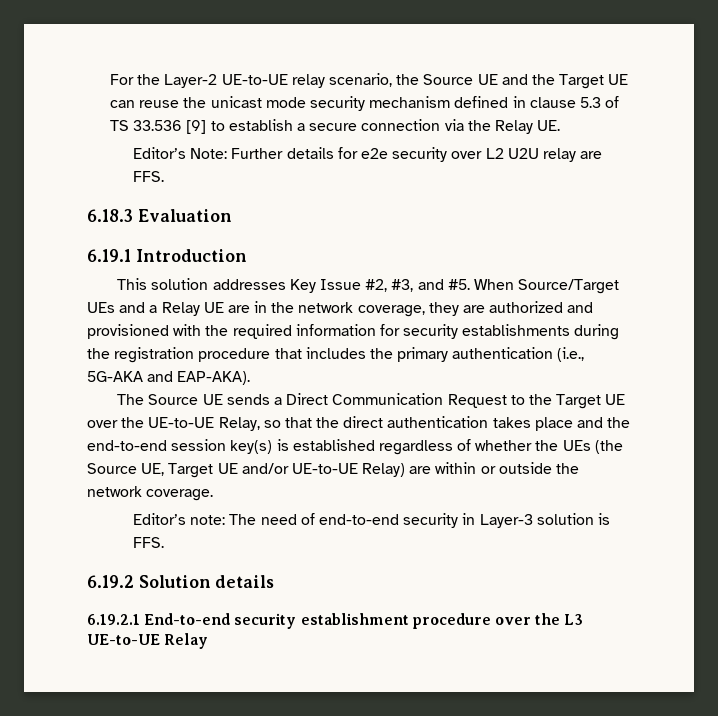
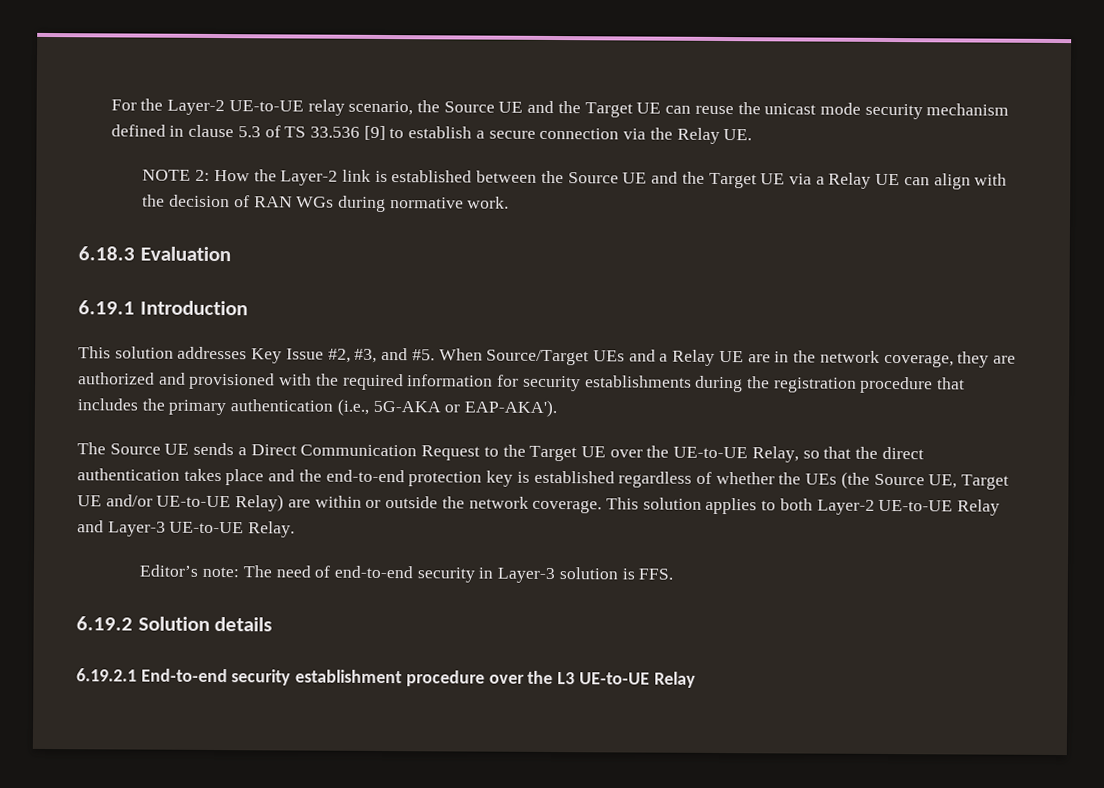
- Editor’s Note: Further details for e2e security over L2 U2U relay are FFS.
+ NOTE 2: How the Layer-2 link is established between the Source UE and the Target UE via a Relay UE can align with the decision of RAN WGs during normative work.
- When Source/Target UEs and a Relay UE are in the network coverage, they are authorized and provisioned with the required information for security establishments during the registration procedure that includes the primary authentication (i.e., 5G-AKA and EAP-AKA).
+ When Source/Target UEs and a Relay UE are in the network coverage, they are authorized and provisioned with the required information for security establishments during the registration procedure that includes the primary authentication (i.e., 5G-AKA or EAP-AKA').
- The Source UE sends a Direct Communication Request to the Target UE over the UE-to-UE Relay, so that the direct authentication takes place and the end-to-end session key(s) is established regardless of whether the UEs (the Source UE, Target UE and/or UE-to-UE Relay) are within or outside the network coverage.
+ The Source UE sends a Direct Communication Request to the Target UE over the UE-to-UE Relay, so that the direct authentication takes place and the end-to-end protection key is established regardless of whether the UEs (the Source UE, Target UE and/or UE-to-UE Relay) are within or outside the network coverage. This solution applies to both Layer-2 UE-to-UE Relay and Layer-3 UE-to-UE Relay.

